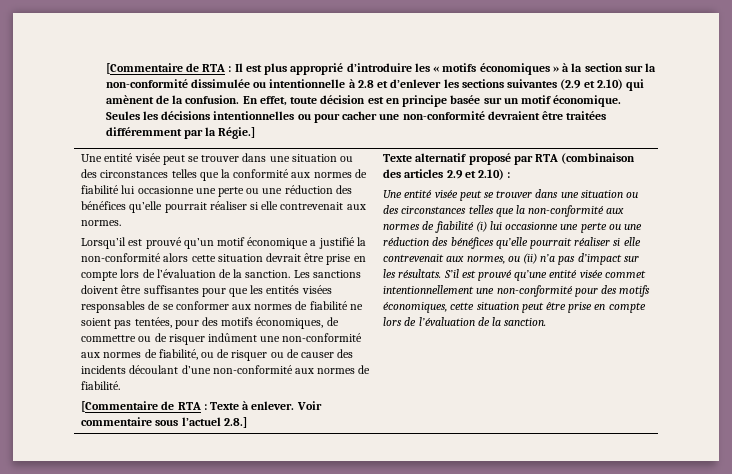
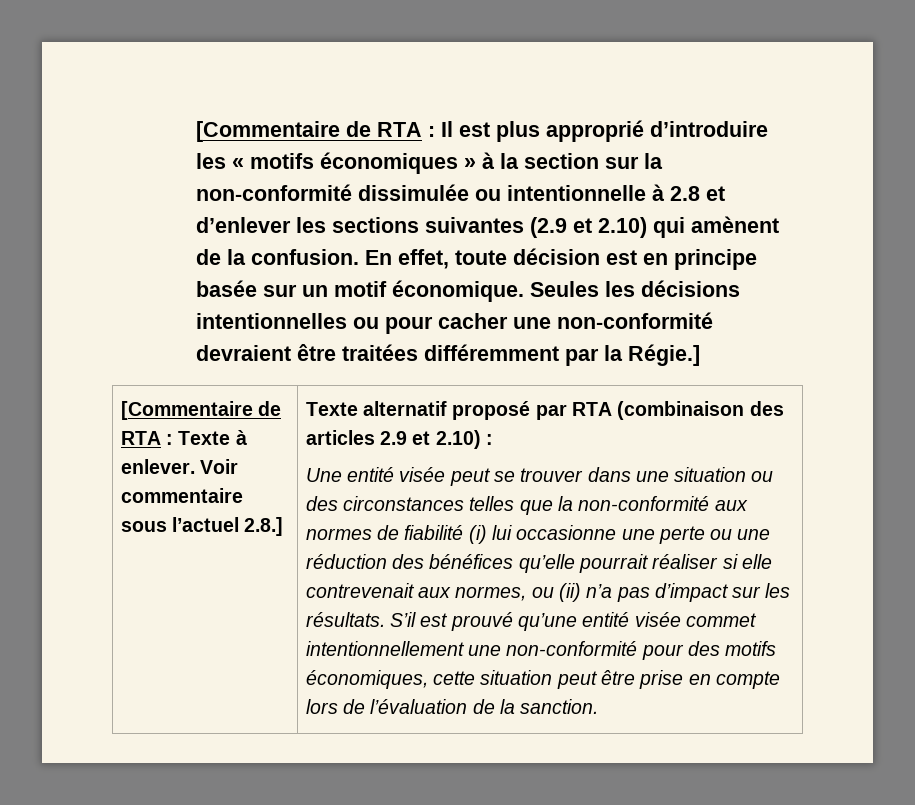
- Une entité visée peut se trouver dans une situation ou des circonstances telles que la conformité aux normes de fiabilité lui occasionne une perte ou une réduction des bénéfices qu’elle pourrait réaliser si elle contrevenait aux normes.
- Lorsqu’il est prouvé qu’un motif économique a justifié la non-conformité alors cette situation devrait être prise en compte lors de l’évaluation de la sanction. Les sanctions doivent être suffisantes pour que les entités visées responsables de se conformer aux normes de fiabilité ne soient pas tentées, pour des motifs économiques, de commettre ou de risquer indûment une non-conformité aux normes de fiabilité, ou de risquer ou de causer des incidents découlant d’une non-conformité aux normes de fiabilité.

